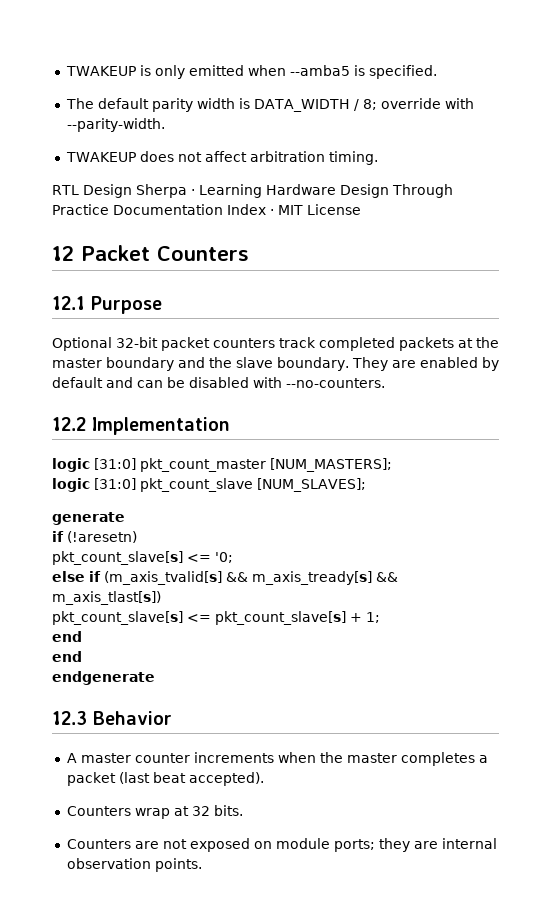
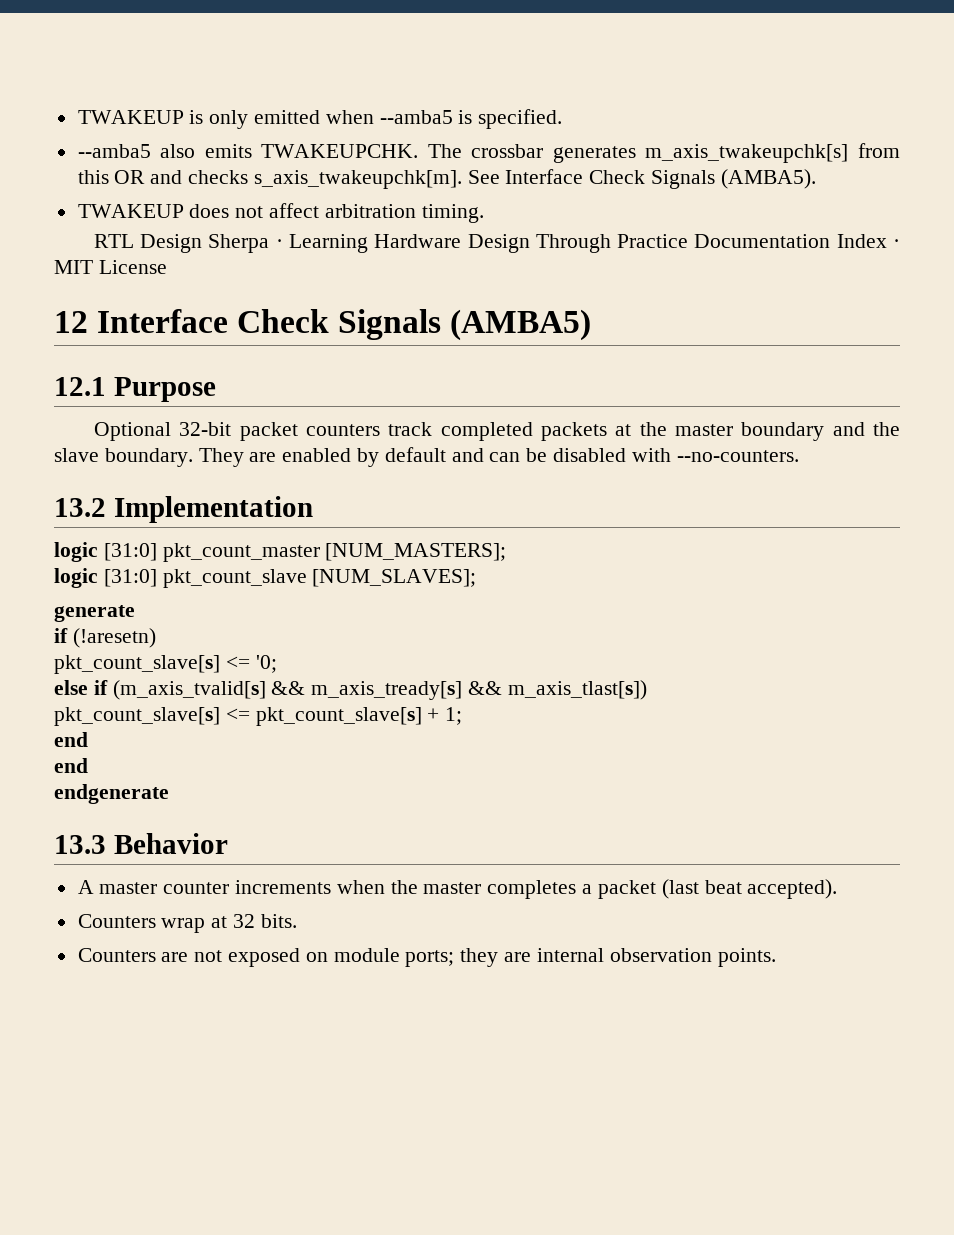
- The default parity width is DATA_WIDTH / 8; override with --parity-width.
+ --amba5 also emits TWAKEUPCHK. The crossbar generates m_axis_twakeupchk[s] from this OR and checks s_axis_twakeupchk[m]. See Interface Check Signals (AMBA5).
- 12 Packet Counters
+ 12 Interface Check Signals (AMBA5)
- 12.2 Implementation
+ 13.2 Implementation
- 12.3 Behavior
+ 13.3 Behavior

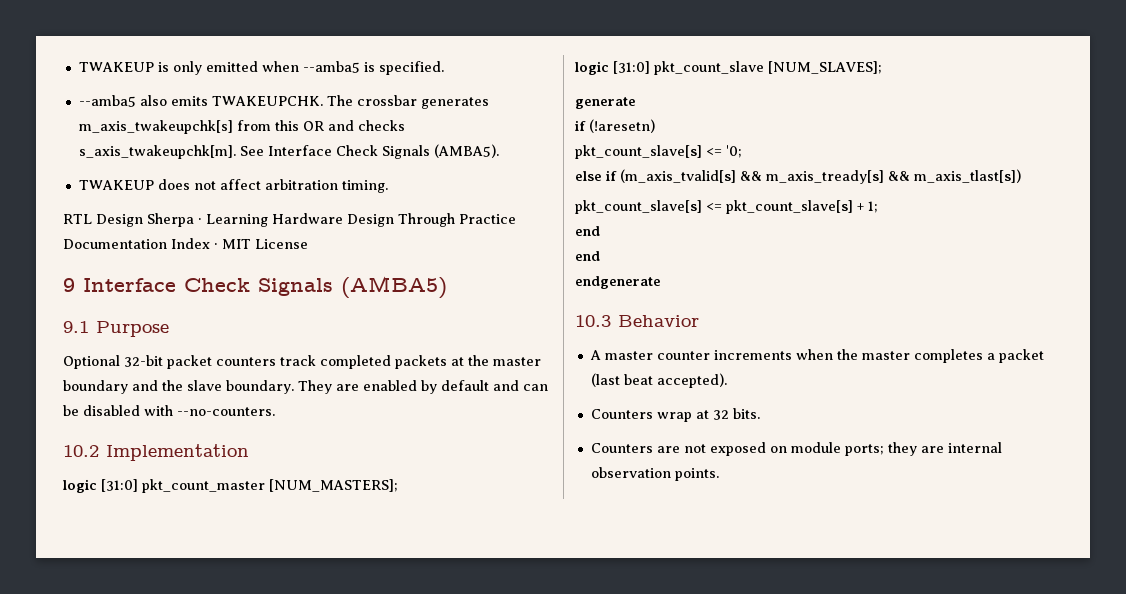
- 12 Interface Check Signals (AMBA5)
+ 9 Interface Check Signals (AMBA5)
- 12.1 Purpose
+ 9.1 Purpose
- 13.2 Implementation
+ 10.2 Implementation
- 13.3 Behavior
+ 10.3 Behavior

